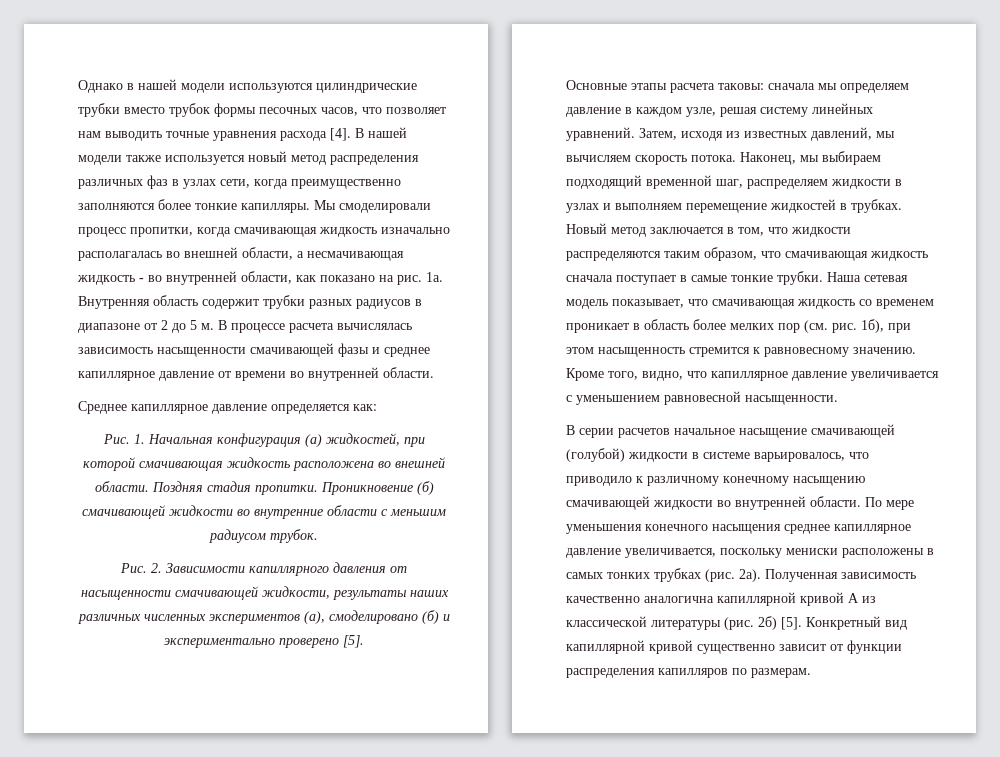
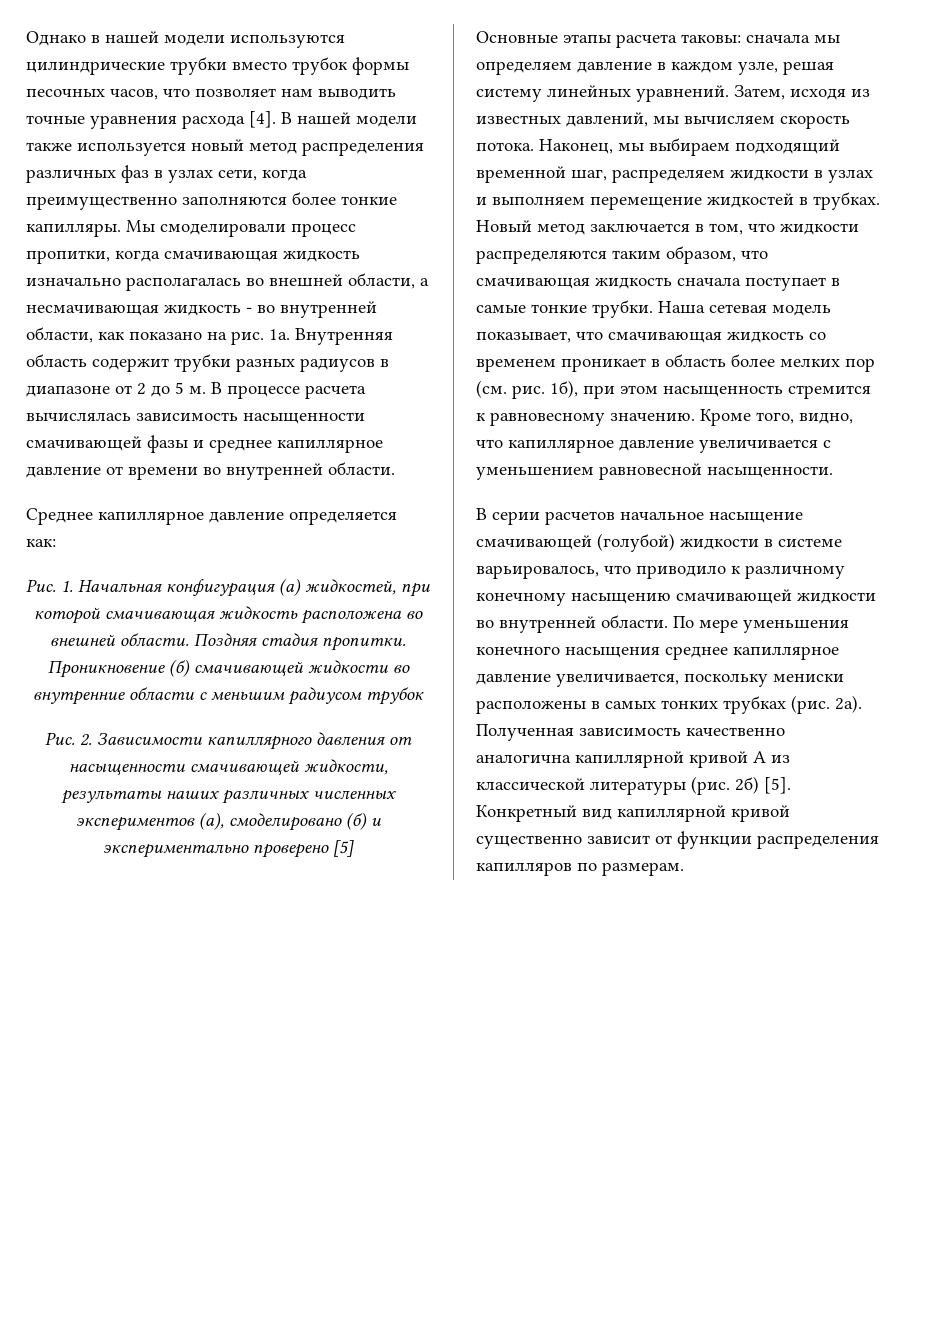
- Проникновение (б) смачивающей жидкости во внутренние области с меньшим радиусом трубок.
+ Проникновение (б) смачивающей жидкости во внутренние области с меньшим радиусом трубок
- Рис. 2. Зависимости капиллярного давления от насыщенности смачивающей жидкости, результаты наших различных численных экспериментов (a), смоделировано (б) и экспериментально проверено [5].
+ Рис. 2. Зависимости капиллярного давления от насыщенности смачивающей жидкости, результаты наших различных численных экспериментов (a), смоделировано (б) и экспериментально проверено [5]

